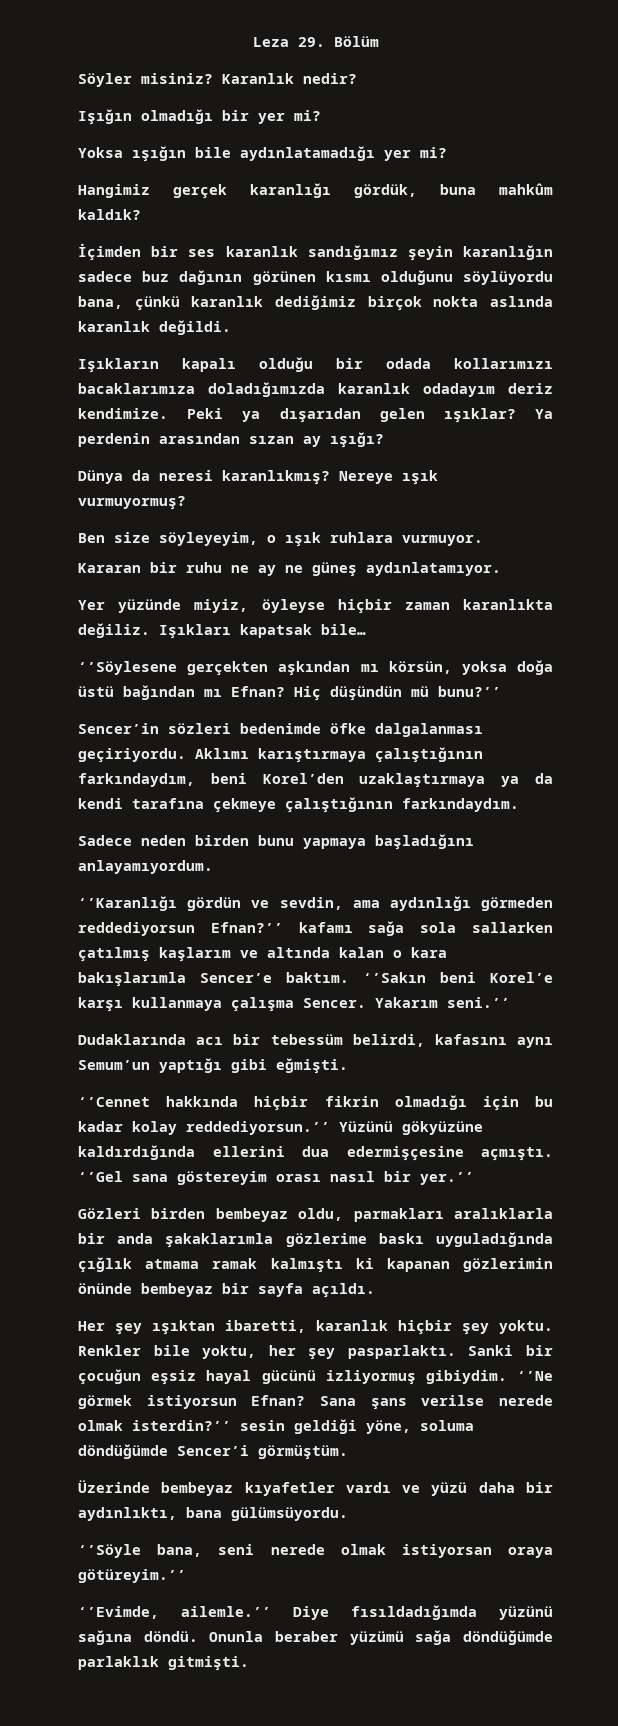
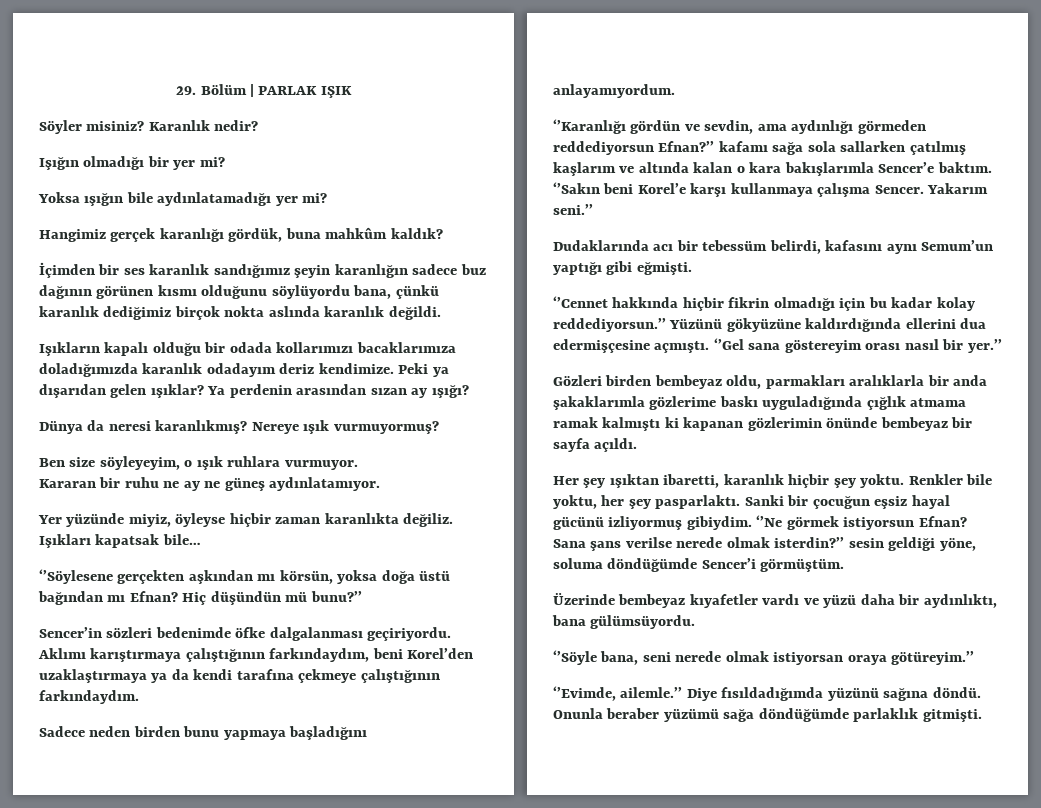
- Leza 29. Bölüm
+ 29. Bölüm | PARLAK IŞIK

